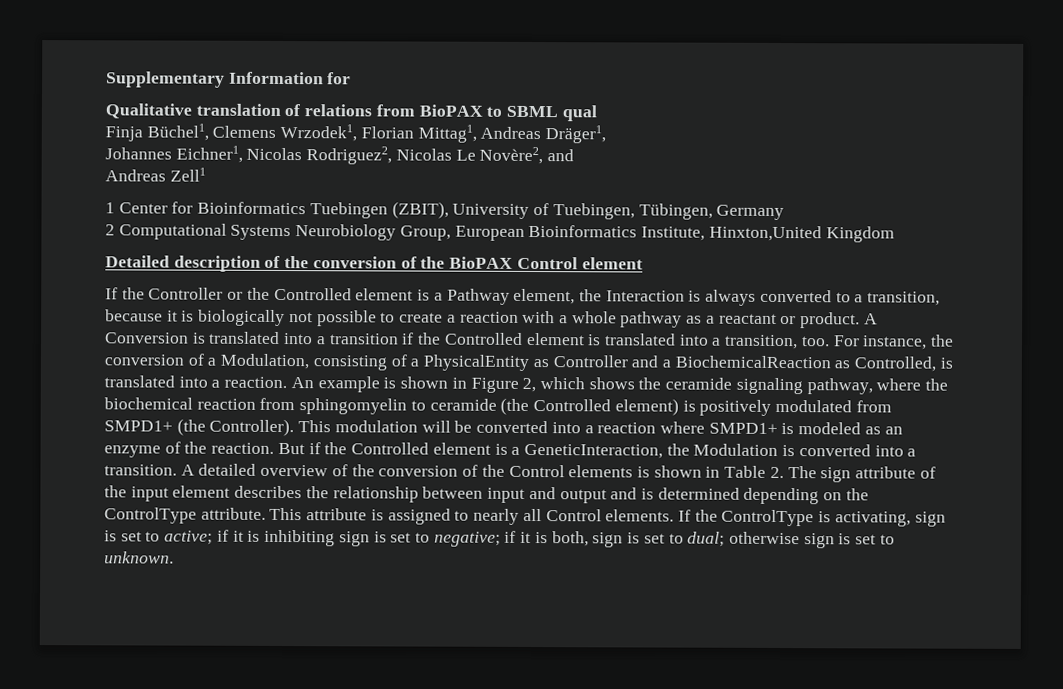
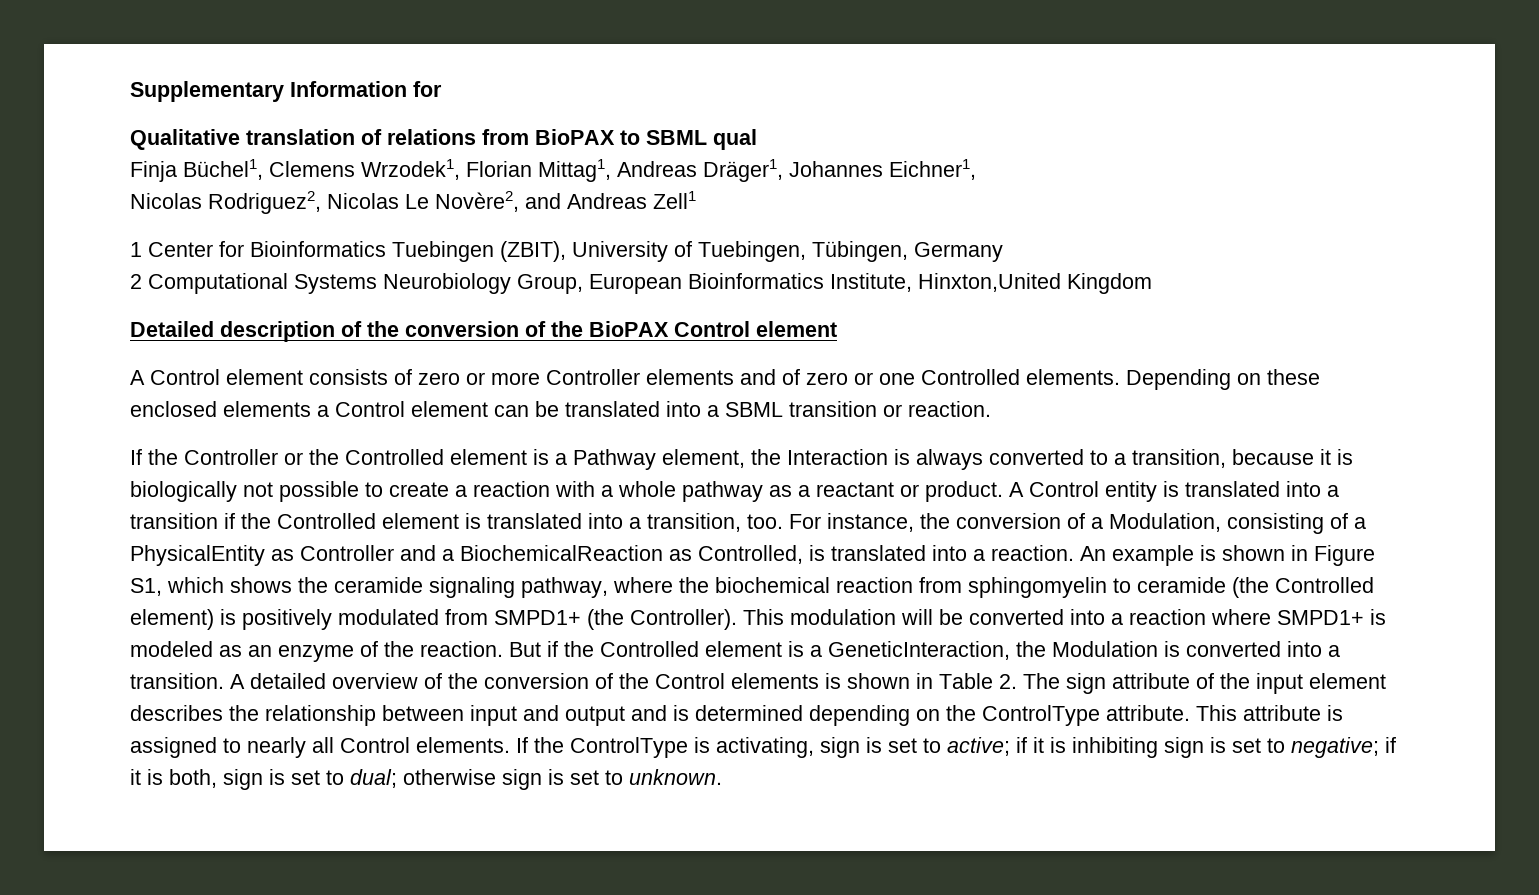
- Finja Büchel1, Clemens Wrzodek1, Florian Mittag1, Andreas Dräger1,
- Johannes Eichner1, Nicolas Rodriguez2, Nicolas Le Novère2, and
- Andreas Zell1
+ Finja Büchel1, Clemens Wrzodek1, Florian Mittag1, Andreas Dräger1, Johannes Eichner1,
+ Nicolas Rodriguez2, Nicolas Le Novère2, and Andreas Zell1
+ A Control element consists of zero or more Controller elements and of zero or one Controlled elements. Depending on these enclosed elements a Control element can be translated into a SBML transition or reaction.
- A Conversion is translated into a transition if the Controlled element is translated into a transition, too.
+ A Control entity is translated into a transition if the Controlled element is translated into a transition, too.
- An example is shown in Figure 2, which shows the ceramide signaling pathway, where the biochemical reaction from sphingomyelin to ceramide (the Controlled element) is positively modulated from SMPD1+ (the Controller).
+ An example is shown in Figure S1, which shows the ceramide signaling pathway, where the biochemical reaction from sphingomyelin to ceramide (the Controlled element) is positively modulated from SMPD1+ (the Controller).

